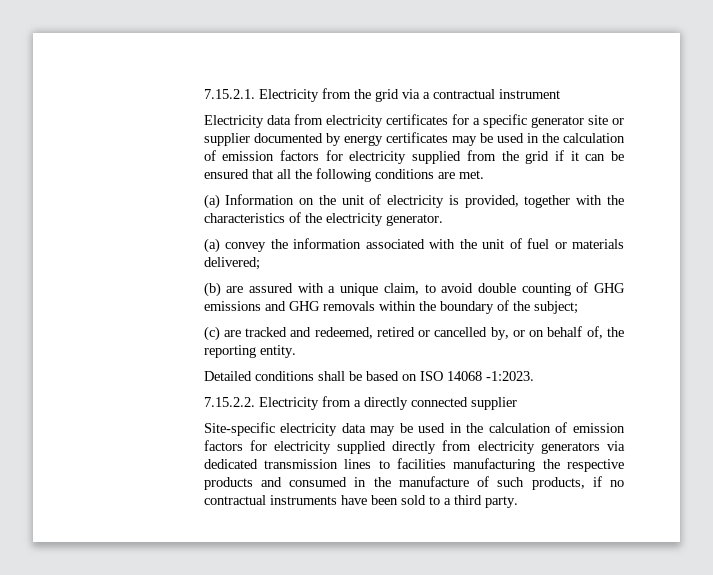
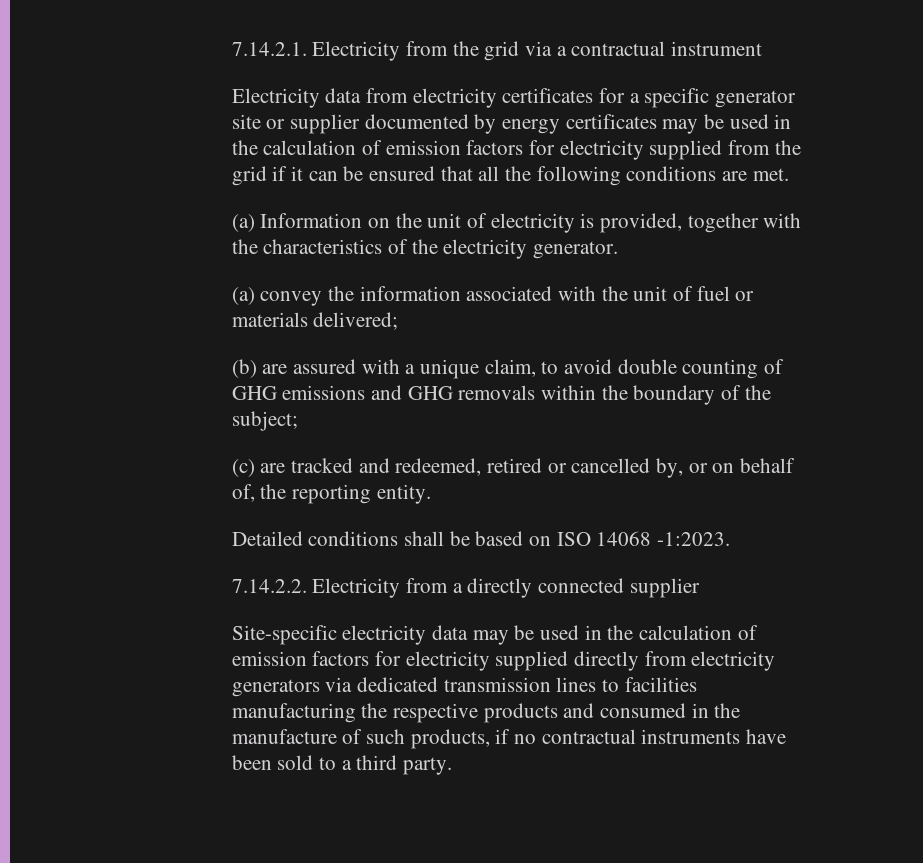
- 7.15.2.1. Electricity from the grid via a contractual instrument
+ 7.14.2.1. Electricity from the grid via a contractual instrument
- 7.15.2.2. Electricity from a directly connected supplier
+ 7.14.2.2. Electricity from a directly connected supplier

